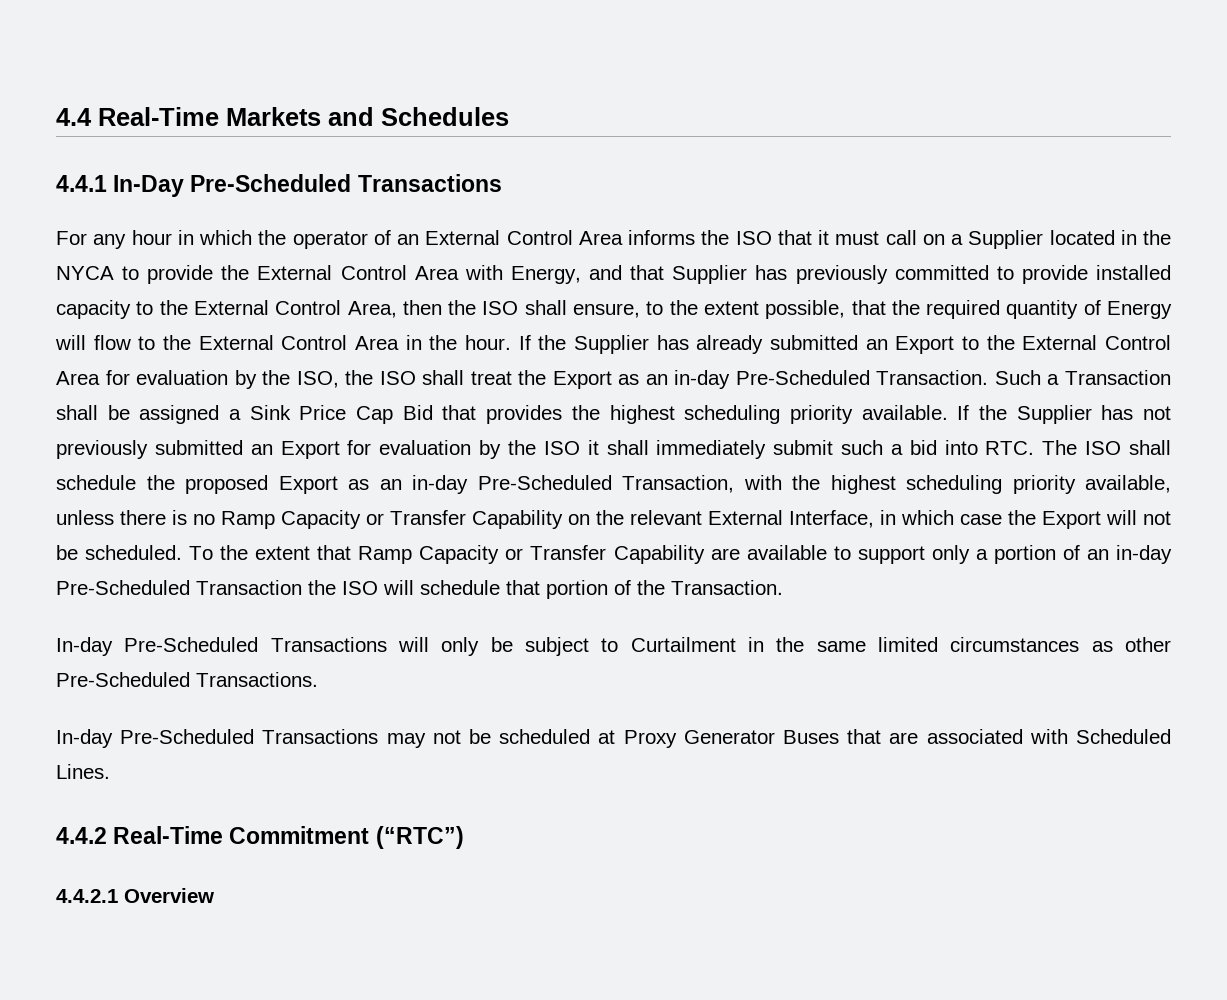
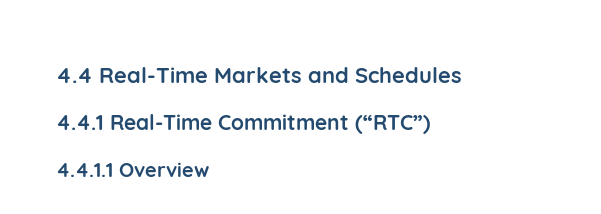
- 4.4.1 In-Day Pre-Scheduled Transactions
- For any hour in which the operator of an External Control Area informs the ISO that it must call on a Supplier located in the NYCA to provide the External Control Area with Energy, and that Supplier has previously committed to provide installed capacity to the External Control Area, then the ISO shall ensure, to the extent possible, that the required quantity of Energy will flow to the External Control Area in the hour. If the Supplier has already submitted an Export to the External Control Area for evaluation by the ISO, the ISO shall treat the Export as an in-day Pre-Scheduled Transaction. Such a Transaction shall be assigned a Sink Price Cap Bid that provides the highest scheduling priority available. If the Supplier has not previously submitted an Export for evaluation by the ISO it shall immediately submit such a bid into RTC. The ISO shall schedule the proposed Export as an in-day Pre-Scheduled Transaction, with the highest scheduling priority available, unless there is no Ramp Capacity or Transfer Capability on the relevant External Interface, in which case the Export will not be scheduled. To the extent that Ramp Capacity or Transfer Capability are available to support only a portion of an in-day Pre-Scheduled Transaction the ISO will schedule that portion of the Transaction.
- In-day Pre-Scheduled Transactions will only be subject to Curtailment in the same limited circumstances as other Pre-Scheduled Transactions.
- In-day Pre-Scheduled Transactions may not be scheduled at Proxy Generator Buses that are associated with Scheduled Lines.
- 4.4.2 Real-Time Commitment (“RTC”)
+ 4.4.1 Real-Time Commitment (“RTC”)
- 4.4.2.1 Overview
+ 4.4.1.1 Overview

